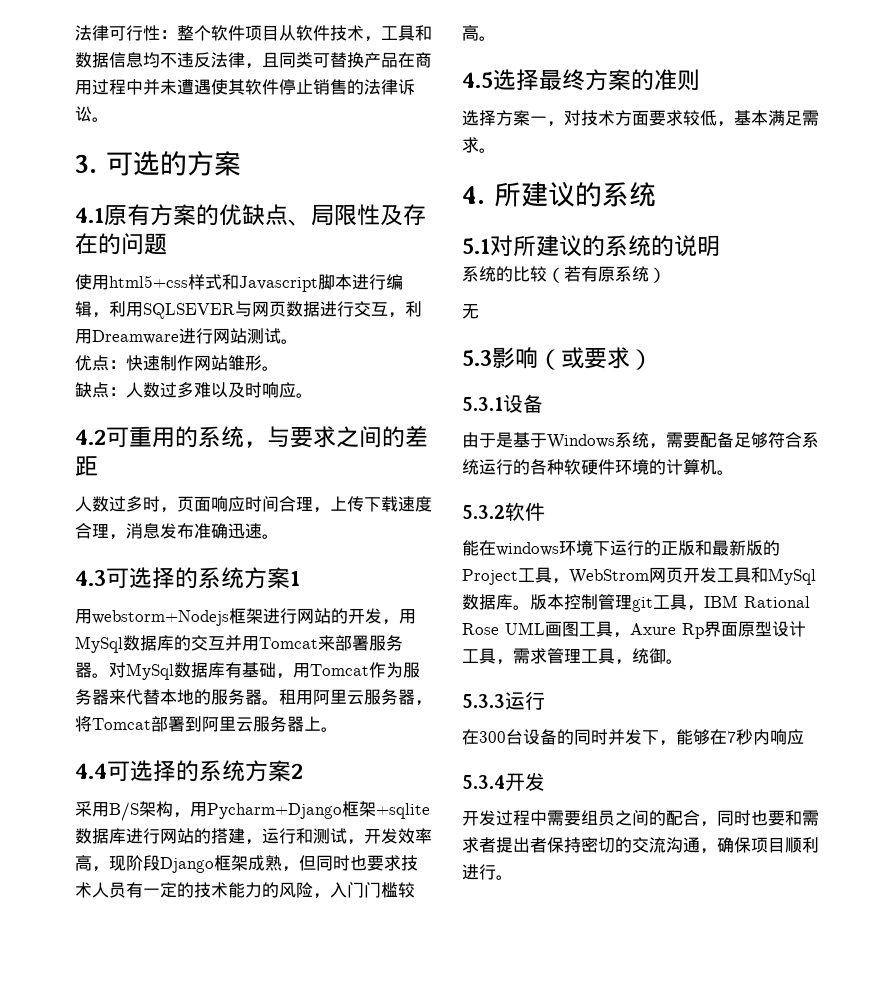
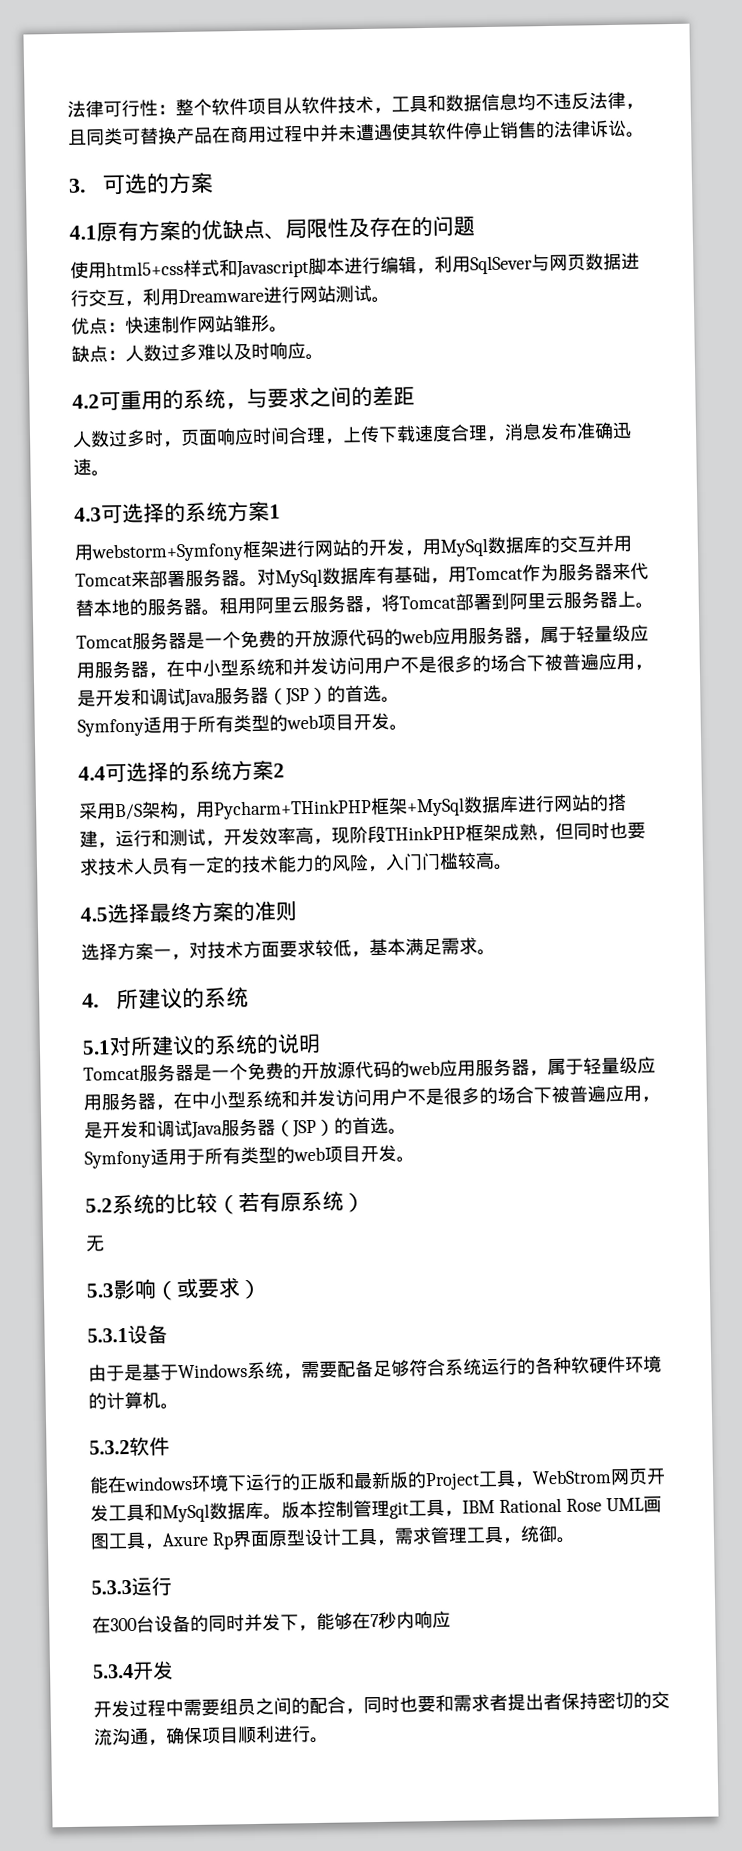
- 使用html5+css样式和Javascript脚本进行编辑，利用SQLSEVER与网页数据进行交互，利用Dreamware进行网站测试。
+ 使用html5+css样式和Javascript脚本进行编辑，利用SqlSever与网页数据进行交互，利用Dreamware进行网站测试。
- 用webstorm+Nodejs框架进行网站的开发，用MySql数据库的交互并用Tomcat来部署服务器。
+ 用webstorm+Symfony框架进行网站的开发，用MySql数据库的交互并用Tomcat来部署服务器。
  租用阿里云服务器，将Tomcat部署到阿里云服务器上。
+ Tomcat服务器是一个免费的开放源代码的web应用服务器，属于轻量级应用服务器，在中小型系统和并发访问用户不是很多的场合下被普遍应用，是开发和调试Java服务器（JSP）的首选。
+ Symfony适用于所有类型的web项目开发。
- 采用B/S架构，用Pycharm+Django框架+sqlite数据库进行网站的搭建，运行和测试，开发效率高，现阶段Django框架成熟，但同时也要求技术人员有一定的技术能力的风险，入门门槛较高。
+ 采用B/S架构，用Pycharm+THinkPHP框架+MySql数据库进行网站的搭建，运行和测试，开发效率高，现阶段THinkPHP框架成熟，但同时也要求技术人员有一定的技术能力的风险，入门门槛较高。
  5.1对所建议的系统的说明
- 系统的比较（若有原系统）
+ Tomcat服务器是一个免费的开放源代码的web应用服务器，属于轻量级应用服务器，在中小型系统和并发访问用户不是很多的场合下被普遍应用，是开发和调试Java服务器（JSP）的首选。
+ Symfony适用于所有类型的web项目开发。
+ 5.2系统的比较（若有原系统）

